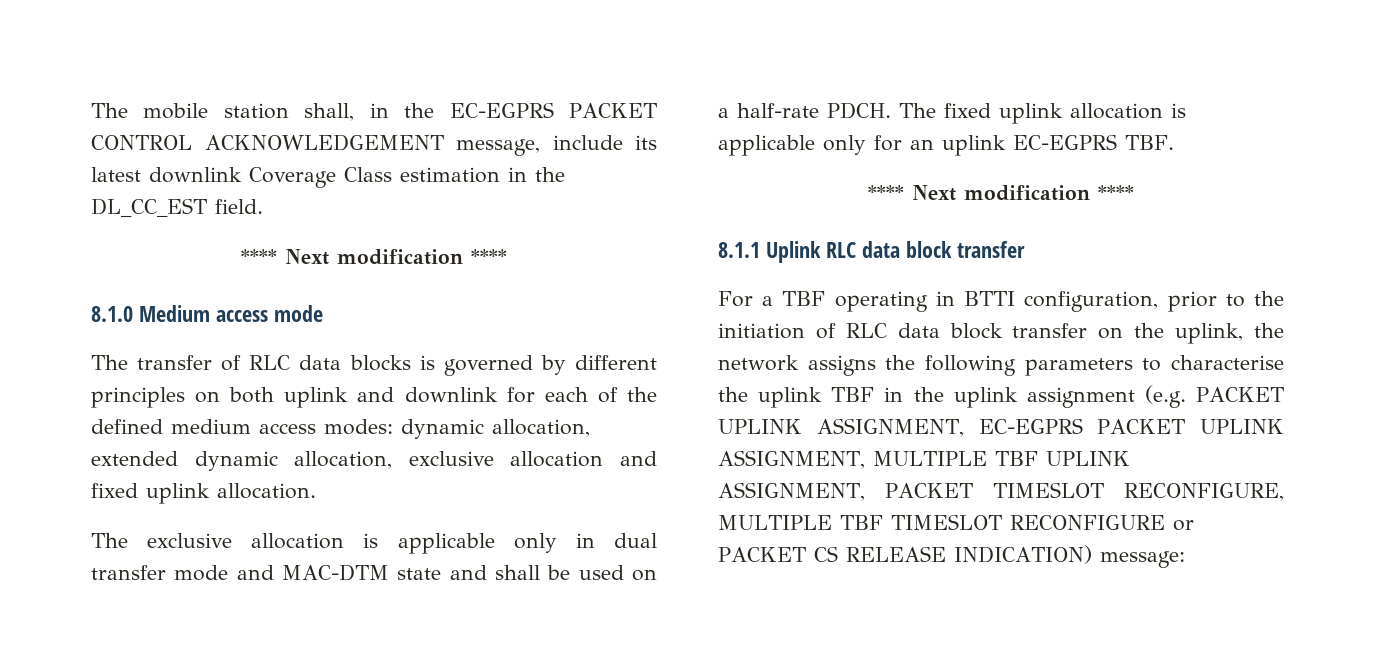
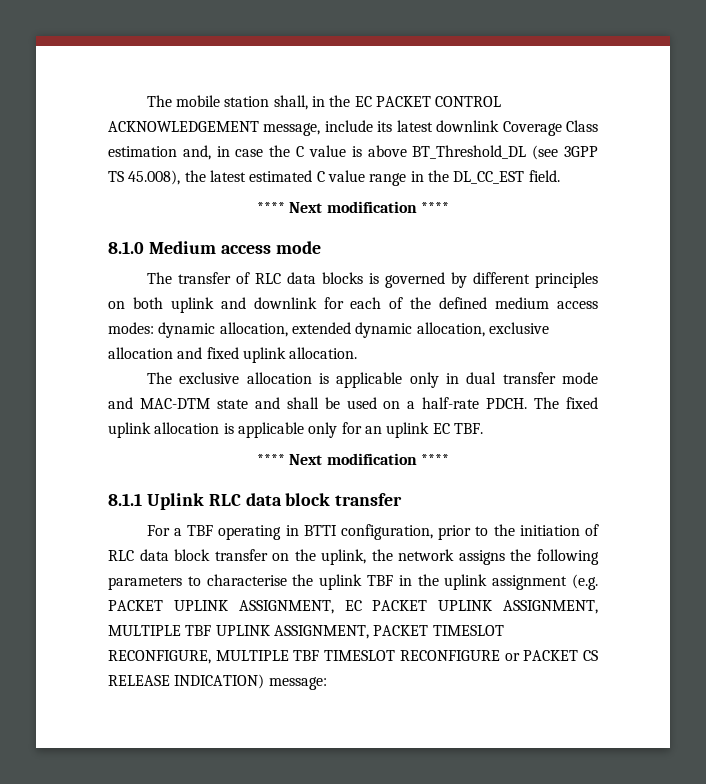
- The mobile station shall, in the EC-EGPRS PACKET CONTROL ACKNOWLEDGEMENT message, include its latest downlink Coverage Class estimation in the DL_CC_EST field.
+ The mobile station shall, in the EC PACKET CONTROL ACKNOWLEDGEMENT message, include its latest downlink Coverage Class estimation and, in case the C value is above BT_Threshold_DL (see 3GPP TS 45.008), the latest estimated C value range in the DL_CC_EST field.
- The fixed uplink allocation is applicable only for an uplink EC-EGPRS TBF.
+ The fixed uplink allocation is applicable only for an uplink EC TBF.
- For a TBF operating in BTTI configuration, prior to the initiation of RLC data block transfer on the uplink, the network assigns the following parameters to characterise the uplink TBF in the uplink assignment (e.g. PACKET UPLINK ASSIGNMENT, EC-EGPRS PACKET UPLINK ASSIGNMENT, MULTIPLE TBF UPLINK ASSIGNMENT, PACKET TIMESLOT RECONFIGURE, MULTIPLE TBF TIMESLOT RECONFIGURE or PACKET CS RELEASE INDICATION) message:
+ For a TBF operating in BTTI configuration, prior to the initiation of RLC data block transfer on the uplink, the network assigns the following parameters to characterise the uplink TBF in the uplink assignment (e.g. PACKET UPLINK ASSIGNMENT, EC PACKET UPLINK ASSIGNMENT, MULTIPLE TBF UPLINK ASSIGNMENT, PACKET TIMESLOT RECONFIGURE, MULTIPLE TBF TIMESLOT RECONFIGURE or PACKET CS RELEASE INDICATION) message:

